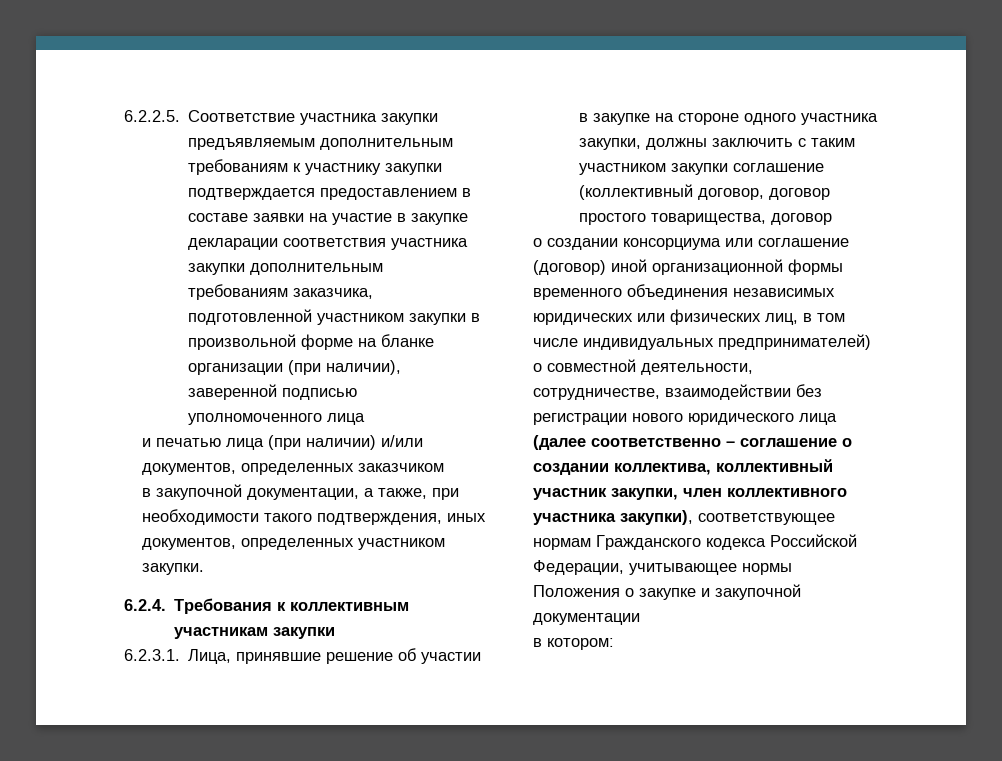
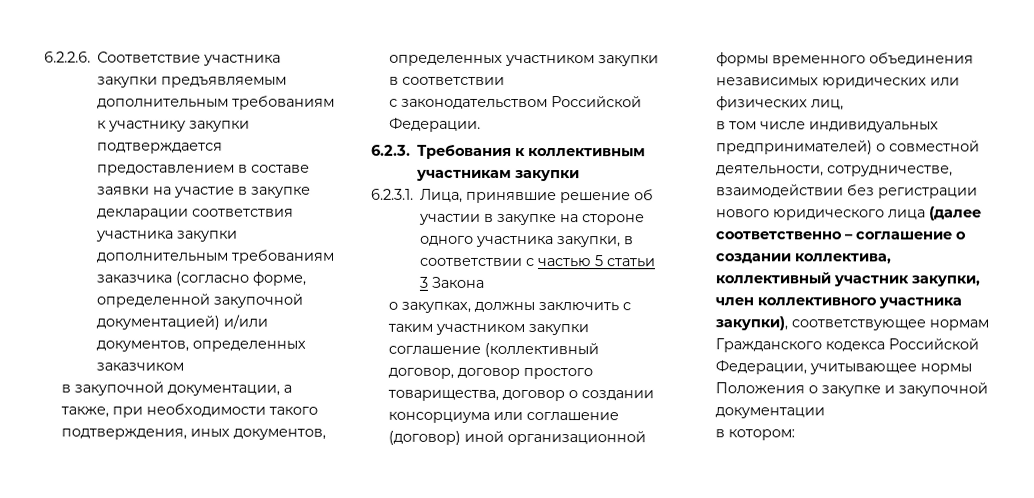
- 6.2.2.5. Соответствие участника закупки предъявляемым дополнительным требованиям к участнику закупки подтверждается предоставлением в составе заявки на участие в закупке декларации соответствия участника закупки дополнительным требованиям заказчика, подготовленной участником закупки в произвольной форме на бланке организации (при наличии), заверенной подписью уполномоченного лица
- и печатью лица (при наличии) и/или документов, определенных заказчиком
+ 6.2.2.6. Соответствие участника закупки предъявляемым дополнительным требованиям к участнику закупки подтверждается предоставлением в составе заявки на участие в закупке декларации соответствия участника закупки дополнительным требованиям заказчика (согласно форме, определенной закупочной документацией) и/или документов, определенных заказчиком
- в закупочной документации, а также, при необходимости такого подтверждения, иных документов, определенных участником закупки.
- 6.2.4. Требования к коллективным участникам закупки
+ в закупочной документации, а также, при необходимости такого подтверждения, иных документов, определенных участником закупки в соответствии
+ с законодательством Российской Федерации.
+ 6.2.3. Требования к коллективным участникам закупки
- 6.2.3.1. Лица, принявшие решение об участии в закупке на стороне одного участника закупки, должны заключить с таким участником закупки соглашение (коллективный договор, договор простого товарищества, договор
- о создании консорциума или соглашение (договор) иной организационной формы временного объединения независимых юридических или физических лиц, в том числе индивидуальных предпринимателей) о совместной деятельности, сотрудничестве, взаимодействии без регистрации нового юридического лица (далее соответственно – соглашение о создании коллектива, коллективный участник закупки, член коллективного участника закупки), соответствующее нормам Гражданского кодекса Российской Федерации, учитывающее нормы Положения о закупке и закупочной документации
+ 6.2.3.1. Лица, принявшие решение об участии в закупке на стороне одного участника закупки, в соответствии с частью 5 статьи 3 Закона
+ о закупках, должны заключить с таким участником закупки соглашение (коллективный договор, договор простого товарищества, договор о создании консорциума или соглашение (договор) иной организационной формы временного объединения независимых юридических или физических лиц,
+ в том числе индивидуальных предпринимателей) о совместной деятельности, сотрудничестве, взаимодействии без регистрации нового юридического лица (далее соответственно – соглашение о создании коллектива, коллективный участник закупки, член коллективного участника закупки), соответствующее нормам Гражданского кодекса Российской Федерации, учитывающее нормы Положения о закупке и закупочной документации

